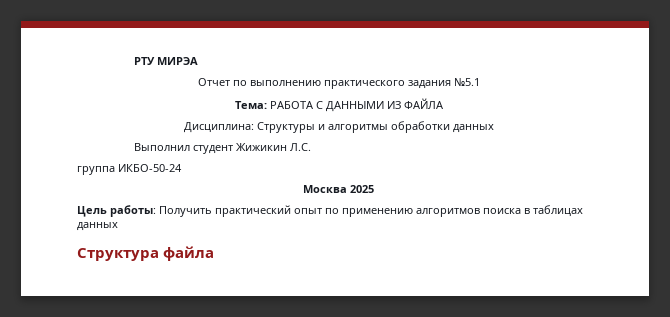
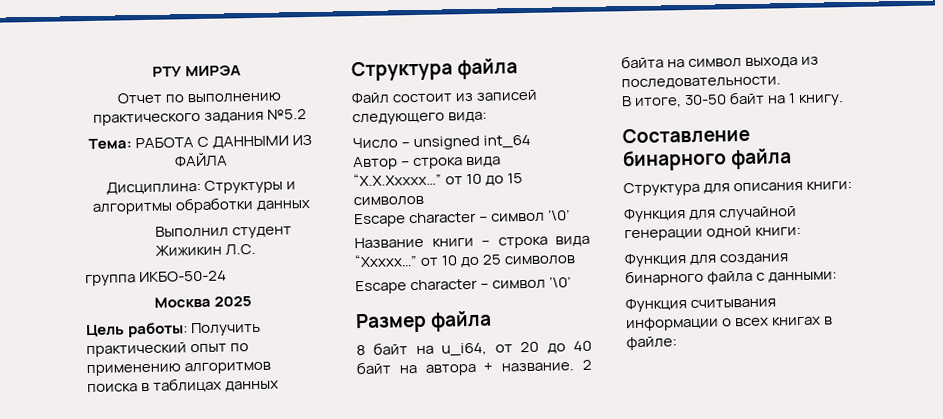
- Отчет по выполнению практического задания №5.1
+ Отчет по выполнению практического задания №5.2
+ Файл состоит из записей следующего вида:
+ Число – unsigned int_64
+ Автор – строка вида “X.X.Xxxxx…” от 10 до 15 символов
+ Escape character – символ ‘\0’
+ Название книги – строка вида “Xxxxx…” от 10 до 25 символов
+ Escape character – символ ‘\0’
+ Размер файла
+ 8 байт на u_i64, от 20 до 40 байт на автора + название. 2 байта на символ выхода из последовательности.
+ В итоге, 30-50 байт на 1 книгу.
+ Составление бинарного файла
+ Структура для описания книги:
+ Функция для случайной генерации одной книги:
+ Функция для создания бинарного файла с данными:
+ Функция считывания информации о всех книгах в файле:

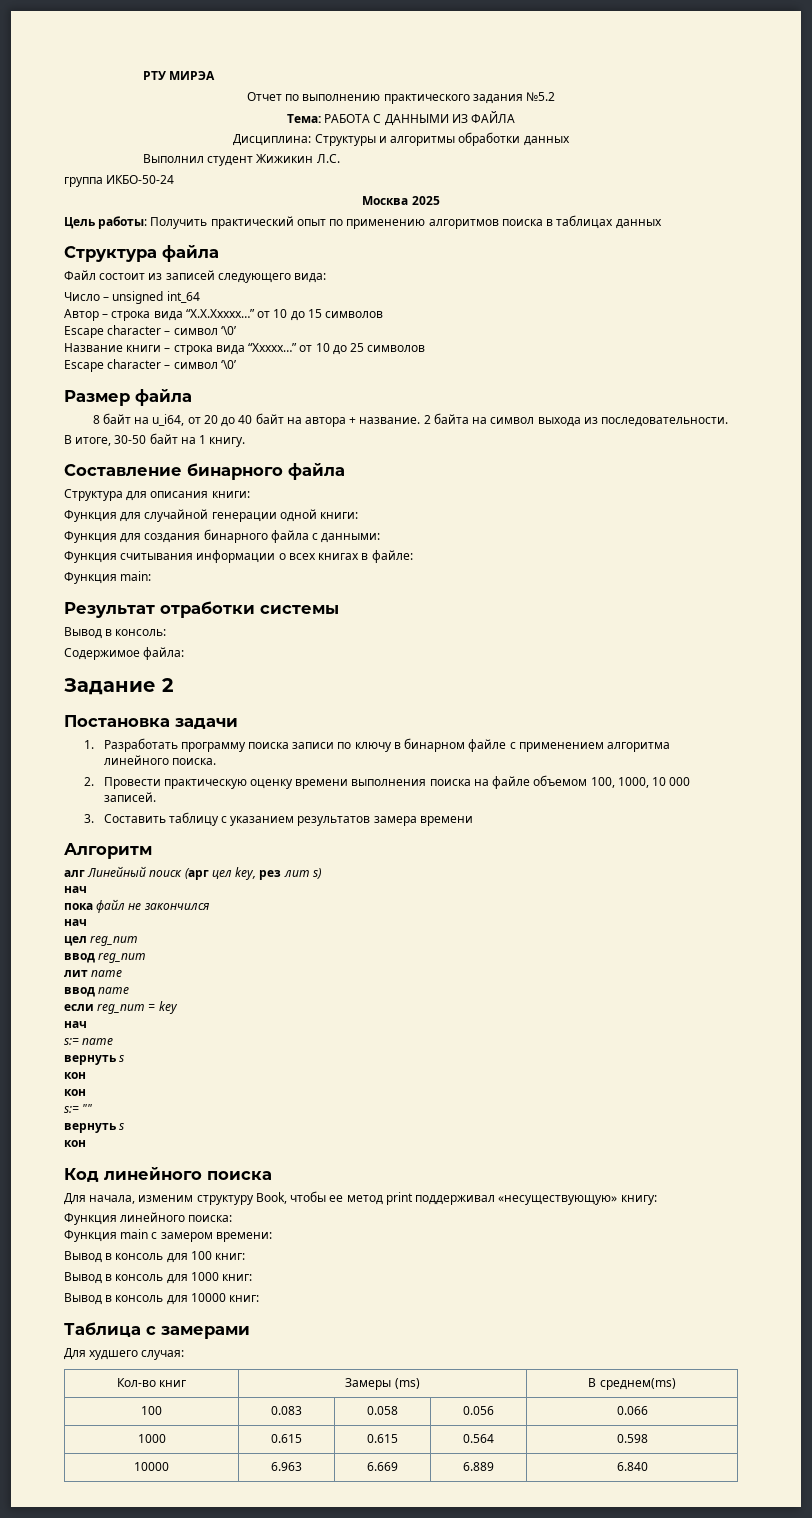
+ Функция main:
+ Результат отработки системы
+ Вывод в консоль:
+ Содержимое файла:
+ Задание 2
+ Постановка задачи
+ 1. Разработать программу поиска записи по ключу в бинарном файле с применением алгоритма линейного поиска.
+ 2. Провести практическую оценку времени выполнения поиска на файле объемом 100, 1000, 10 000 записей.
+ 3. Составить таблицу с указанием результатов замера времени
+ Алгоритм
+ алг Линейный поиск (арг цел key, рез лит s)
+ нач
+ пока файл не закончился
+ нач
+ цел reg_num
+ ввод reg_num
+ лит name
+ ввод name
+ если reg_num = key
+ нач
+ s:= name
+ вернуть s
+ кон
+ кон
+ s:= ""
+ вернуть s
+ кон
+ Код линейного поиска
+ Для начала, изменим структуру Book, чтобы ее метод print поддерживал «несуществующую» книгу:
+ Функция линейного поиска:
+ Функция main с замером времени:
+ Вывод в консоль для 100 книг:
+ Вывод в консоль для 1000 книг:
+ Вывод в консоль для 10000 книг:
+ Таблица с замерами
+ Для худшего случая:
+ Кол-во книг | Замеры (ms) | В среднем(ms)
+ 100 | 0.083 | 0.058 | 0.056 | 0.066
+ 1000 | 0.615 | 0.615 | 0.564 | 0.598
+ 10000 | 6.963 | 6.669 | 6.889 | 6.840

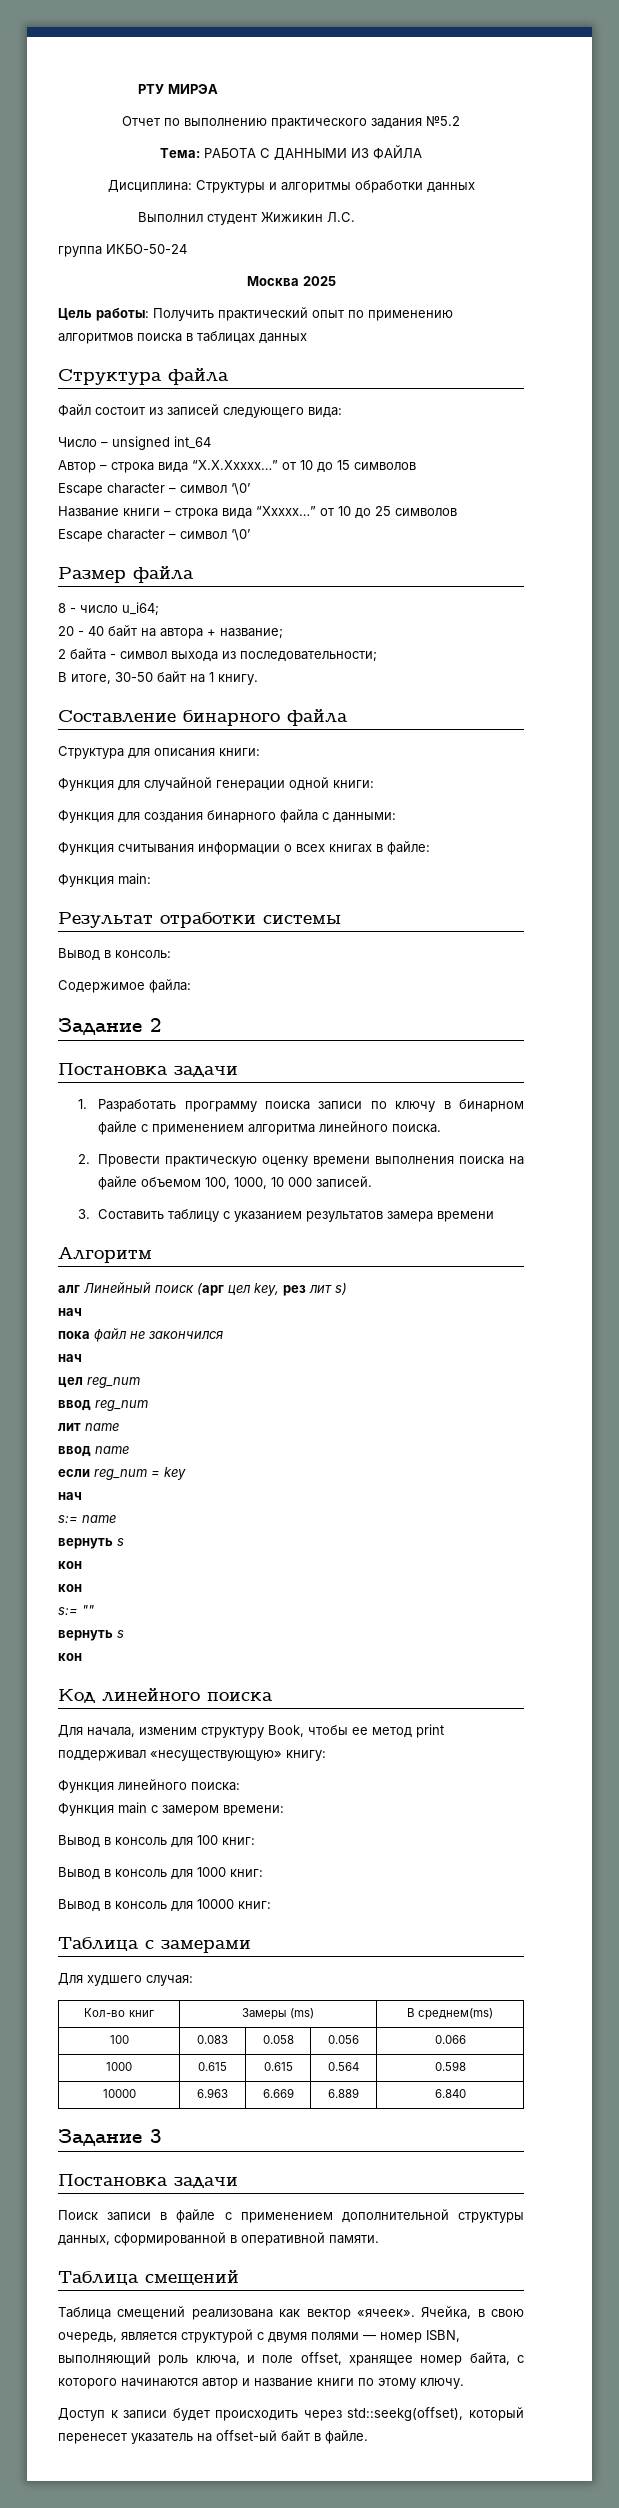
- 8 байт на u_i64, от 20 до 40 байт на автора + название. 2 байта на символ выхода из последовательности.
+ 8 - число u_i64;
+ 20 - 40 байт на автора + название;
+ 2 байта - символ выхода из последовательности;
+ Задание 3
+ Постановка задачи
+ Поиск записи в файле с применением дополнительной структуры данных, сформированной в оперативной памяти.
+ Таблица смещений
+ Таблица смещений реализована как вектор «ячеек». Ячейка, в свою очередь, является структурой с двумя полями — номер ISBN, выполняющий роль ключа, и поле offset, хранящее номер байта, с которого начинаются автор и название книги по этому ключу.
+ Доступ к записи будет происходить через std::seekg(offset), который перенесет указатель на offset-ый байт в файле.

